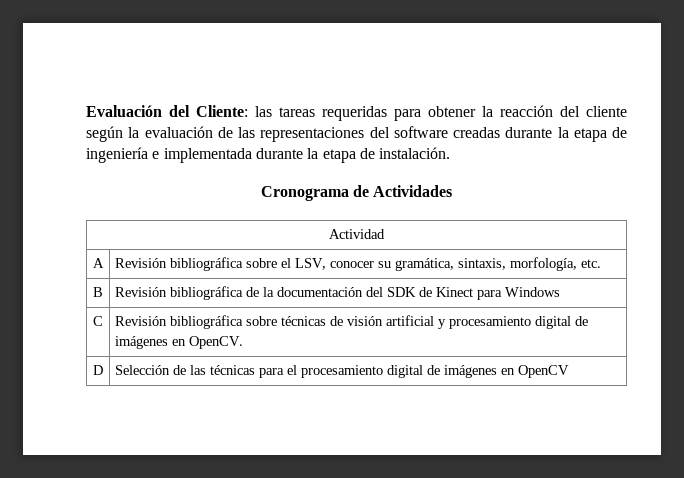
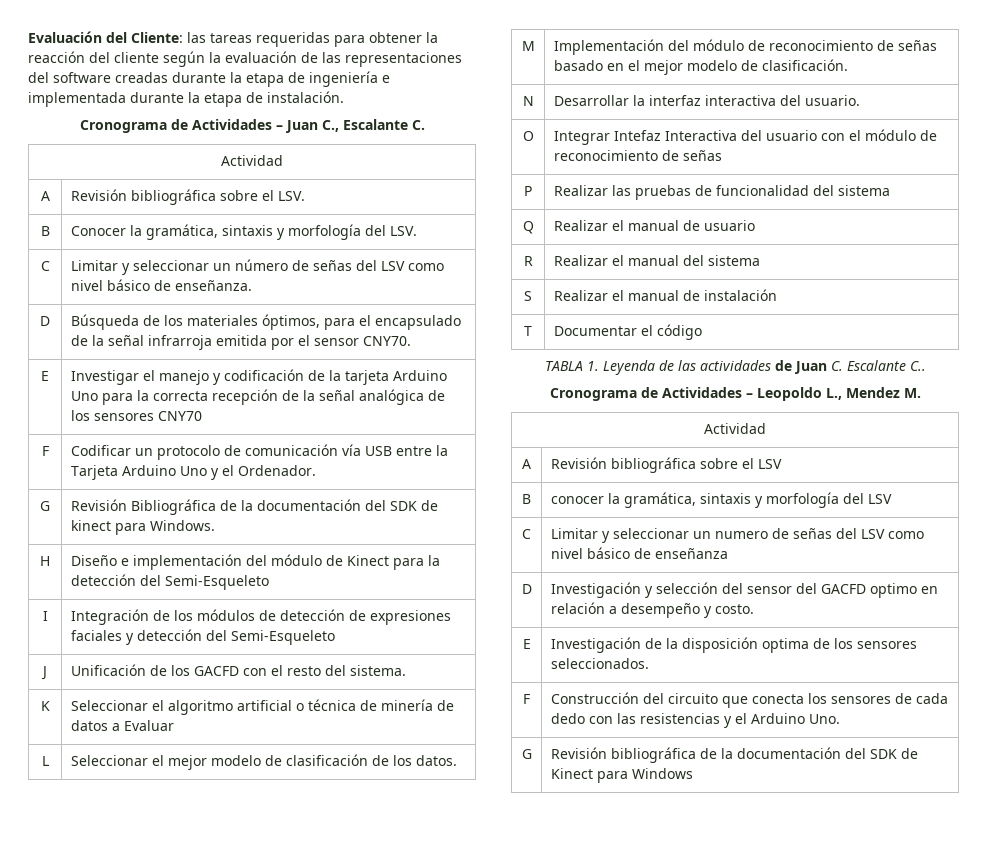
- Cronograma de Actividades
+ Cronograma de Actividades – Juan C., Escalante C.
  Actividad
- A | Revisión bibliográfica sobre el LSV, conocer su gramática, sintaxis, morfología, etc.
- B | Revisión bibliográfica de la documentación del SDK de Kinect para Windows
+ A | Revisión bibliográfica sobre el LSV.
+ B | Conocer la gramática, sintaxis y morfología del LSV.
+ C | Limitar y seleccionar un número de señas del LSV como nivel básico de enseñanza.
+ D | Búsqueda de los materiales óptimos, para el encapsulado de la señal infrarroja emitida por el sensor CNY70.
+ E | Investigar el manejo y codificación de la tarjeta Arduino Uno para la correcta recepción de la señal analógica de los sensores CNY70
+ F | Codificar un protocolo de comunicación vía USB entre la Tarjeta Arduino Uno y el Ordenador.
+ G | Revisión Bibliográfica de la documentación del SDK de kinect para Windows.
+ H | Diseño e implementación del módulo de Kinect para la detección del Semi-Esqueleto
+ I | Integración de los módulos de detección de expresiones faciales y detección del Semi-Esqueleto
+ J | Unificación de los GACFD con el resto del sistema.
+ K | Seleccionar el algoritmo artificial o técnica de minería de datos a Evaluar
+ L | Seleccionar el mejor modelo de clasificación de los datos.
+ M | Implementación del módulo de reconocimiento de señas basado en el mejor modelo de clasificación.
+ N | Desarrollar la interfaz interactiva del usuario.
+ O | Integrar Intefaz Interactiva del usuario con el módulo de reconocimiento de señas
+ P | Realizar las pruebas de funcionalidad del sistema
+ Q | Realizar el manual de usuario
+ R | Realizar el manual del sistema
+ S | Realizar el manual de instalación
+ T | Documentar el código
+ TABLA 1. Leyenda de las actividades de Juan C. Escalante C..
+ Cronograma de Actividades – Leopoldo L., Mendez M.
+ Actividad
+ A | Revisión bibliográfica sobre el LSV
+ B | conocer la gramática, sintaxis y morfología del LSV
+ C | Limitar y seleccionar un numero de señas del LSV como nivel básico de enseñanza
+ D | Investigación y selección del sensor del GACFD optimo en relación a desempeño y costo.
+ E | Investigación de la disposición optima de los sensores seleccionados.
+ F | Construcción del circuito que conecta los sensores de cada dedo con las resistencias y el Arduino Uno.
+ G | Revisión bibliográfica de la documentación del SDK de Kinect para Windows
- C | Revisión bibliográfica sobre técnicas de visión artificial y procesamiento digital de imágenes en OpenCV.
- D | Selección de las técnicas para el procesamiento digital de imágenes en OpenCV

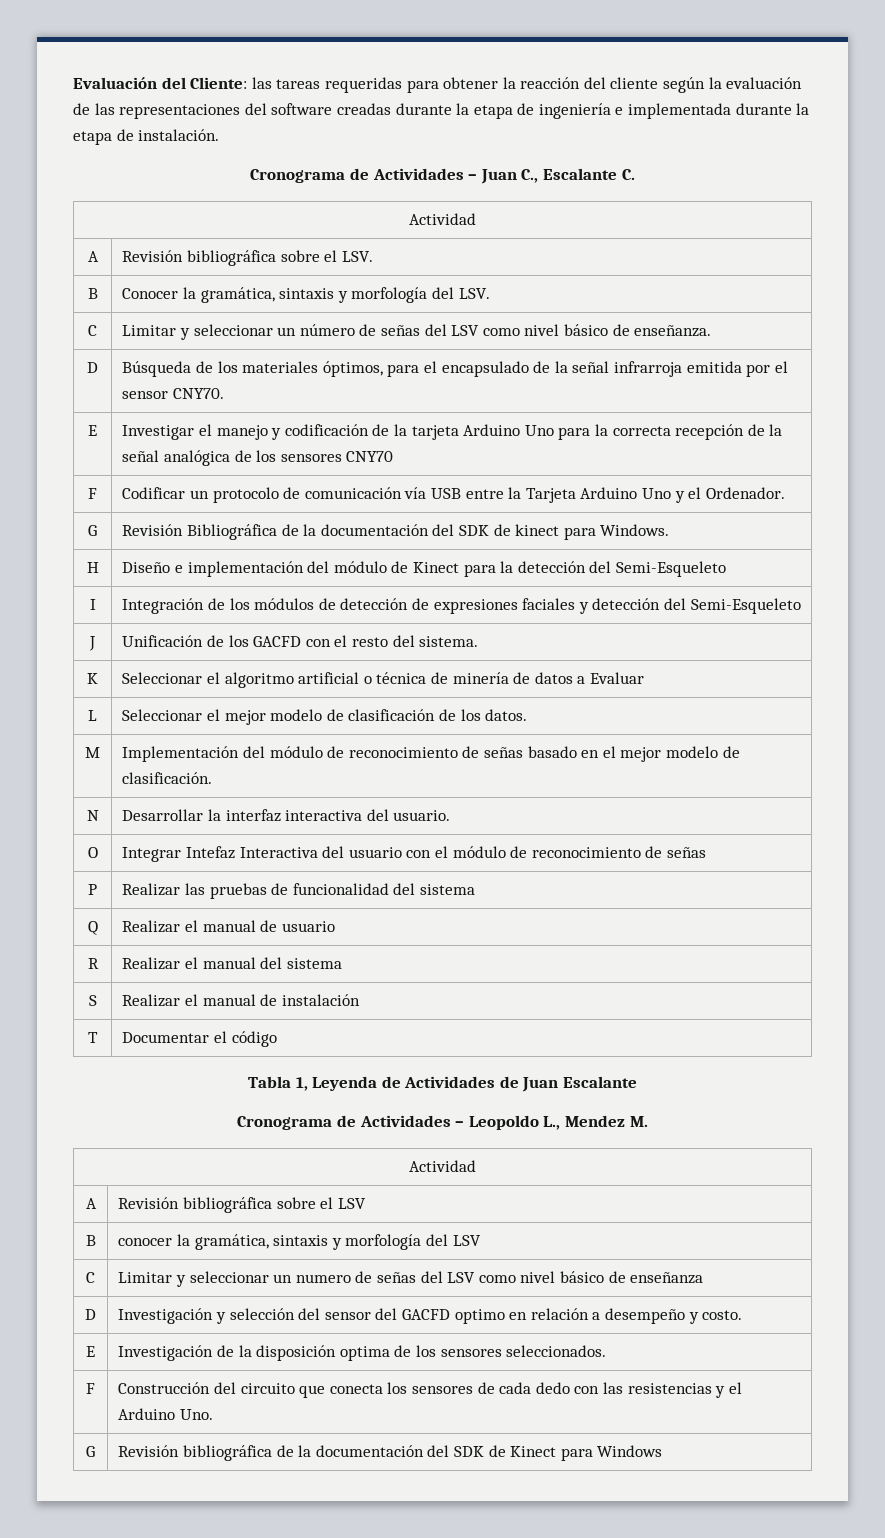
- TABLA 1. Leyenda de las actividades de Juan C. Escalante C..
+ Tabla 1, Leyenda de Actividades de Juan Escalante

